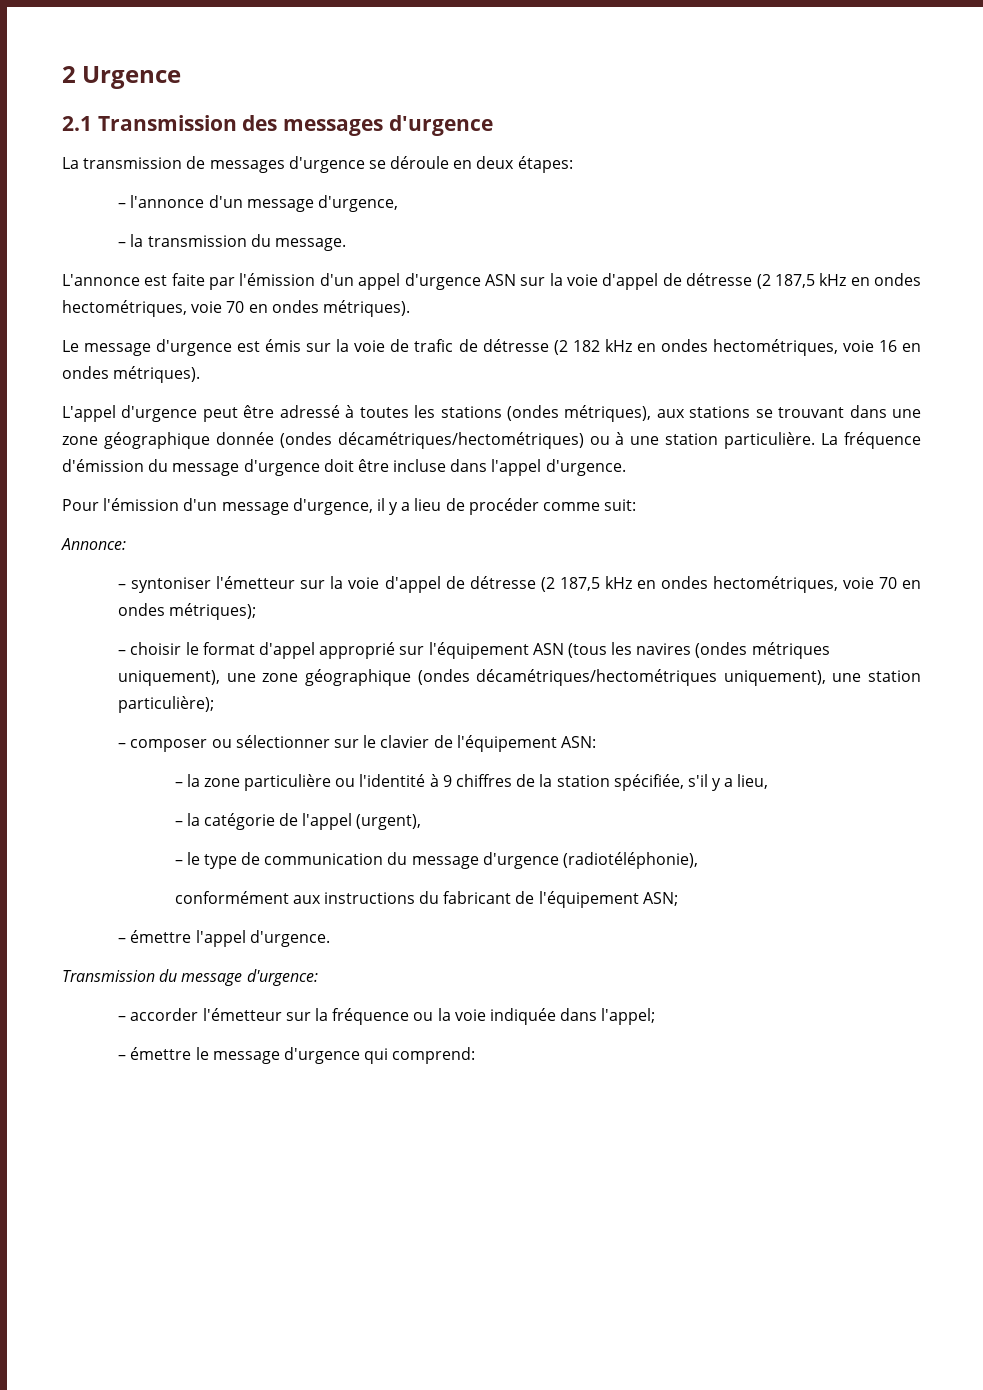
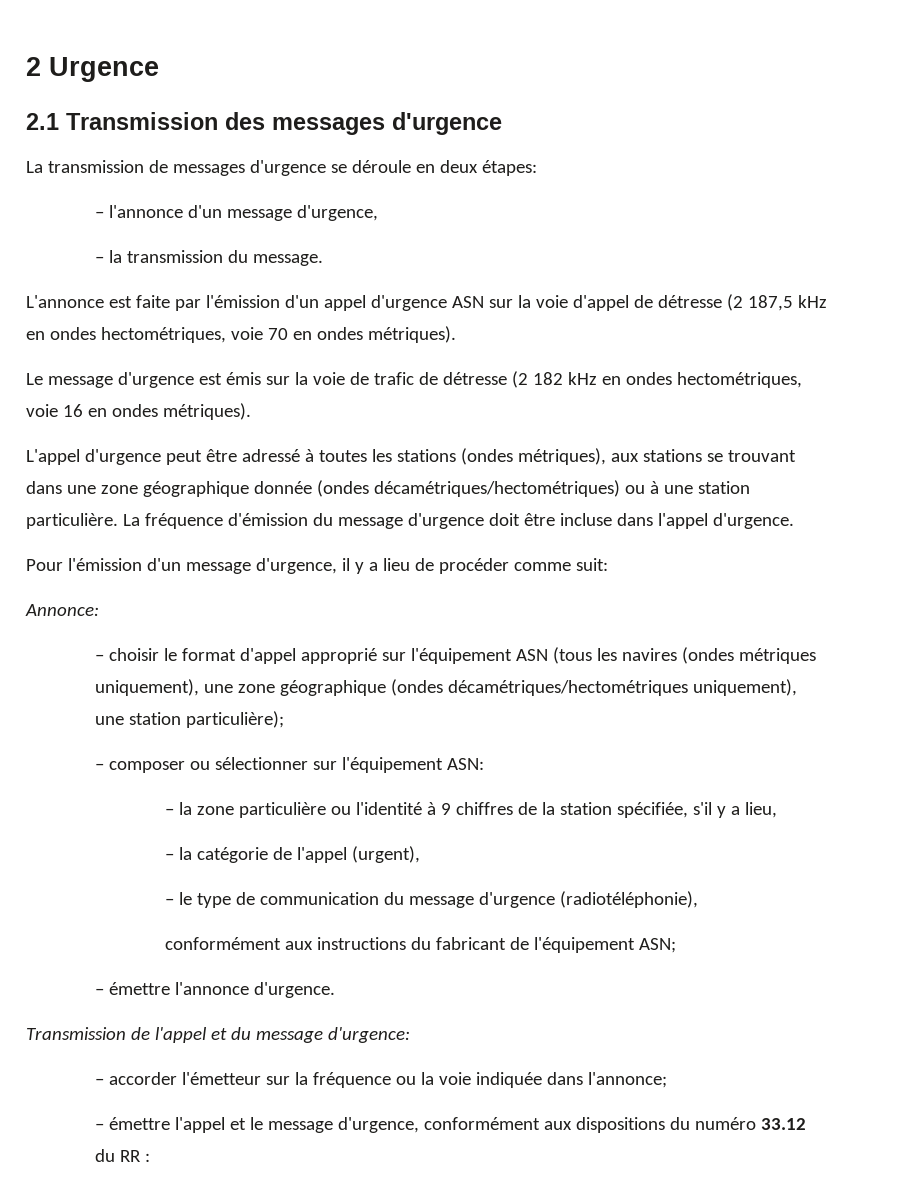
- – syntoniser l'émetteur sur la voie d'appel de détresse (2 187,5 kHz en ondes hectométriques, voie 70 en ondes métriques);
- – composer ou sélectionner sur le clavier de l'équipement ASN:
+ – composer ou sélectionner sur l'équipement ASN:
- – émettre l'appel d'urgence.
+ – émettre l'annonce d'urgence.
- Transmission du message d'urgence:
+ Transmission de l'appel et du message d'urgence:
- – accorder l'émetteur sur la fréquence ou la voie indiquée dans l'appel;
- – émettre le message d'urgence qui comprend:
+ – accorder l'émetteur sur la fréquence ou la voie indiquée dans l'annonce;
+ – émettre l'appel et le message d'urgence, conformément aux dispositions du numéro 33.12 du RR :

